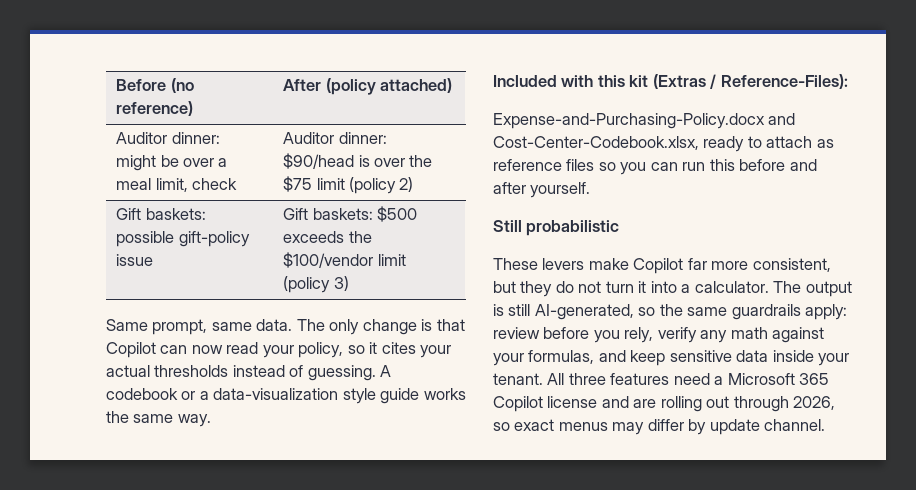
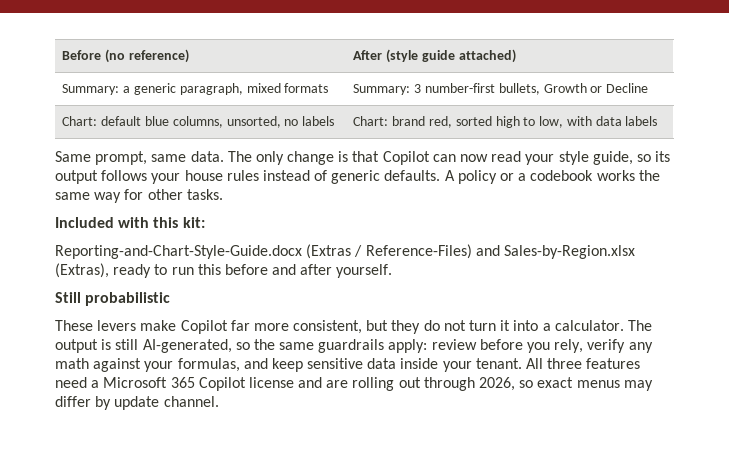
- Before (no reference) | After (policy attached)
+ Before (no reference) | After (style guide attached)
- Auditor dinner: might be over a meal limit, check | Auditor dinner: $90/head is over the $75 limit (policy 2)
- Gift baskets: possible gift-policy issue | Gift baskets: $500 exceeds the $100/vendor limit (policy 3)
+ Summary: a generic paragraph, mixed formats | Summary: 3 number-first bullets, Growth or Decline
+ Chart: default blue columns, unsorted, no labels | Chart: brand red, sorted high to low, with data labels
- The only change is that Copilot can now read your policy, so it cites your actual thresholds instead of guessing. A codebook or a data-visualization style guide works the same way.
- Included with this kit (Extras / Reference-Files):
- Expense-and-Purchasing-Policy.docx and Cost-Center-Codebook.xlsx, ready to attach as reference files so you can run this before and after yourself.
+ The only change is that Copilot can now read your style guide, so its output follows your house rules instead of generic defaults. A policy or a codebook works the same way for other tasks.
+ Included with this kit:
+ Reporting-and-Chart-Style-Guide.docx (Extras / Reference-Files) and Sales-by-Region.xlsx (Extras), ready to run this before and after yourself.

